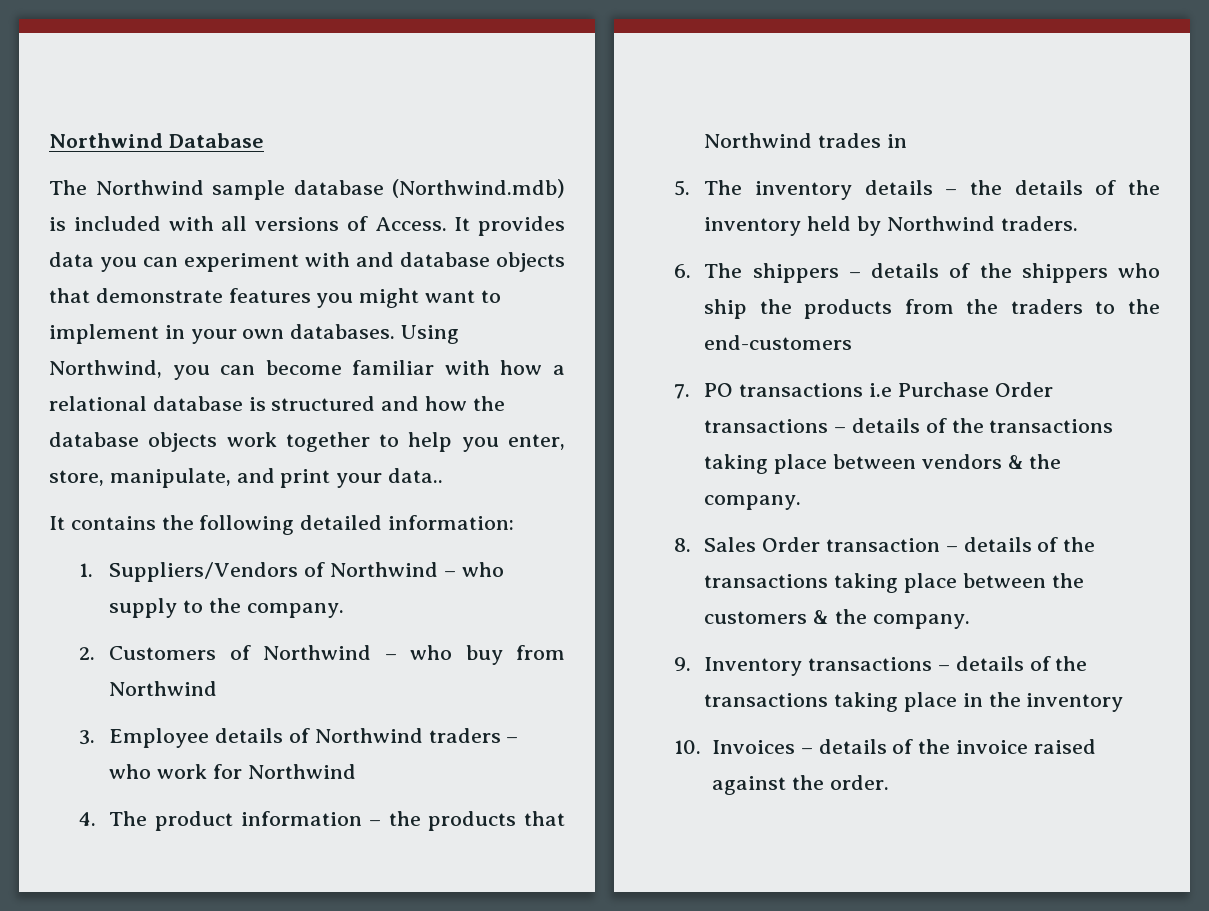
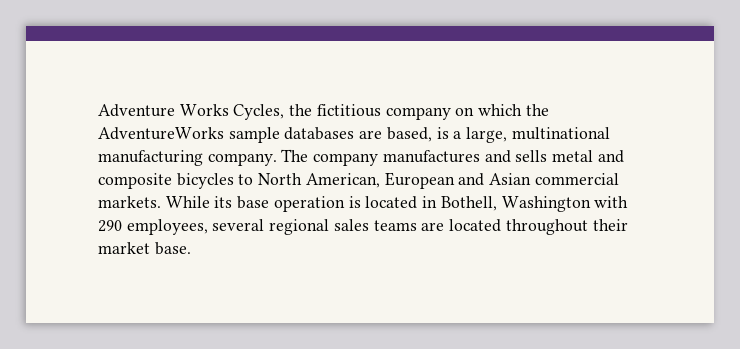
- Northwind Database
- The Northwind sample database (Northwind.mdb) is included with all versions of Access. It provides data you can experiment with and database objects that demonstrate features you might want to implement in your own databases. Using Northwind, you can become familiar with how a relational database is structured and how the database objects work together to help you enter, store, manipulate, and print your data..
- It contains the following detailed information:
- 1. Suppliers/Vendors of Northwind – who supply to the company.
- 2. Customers of Northwind – who buy from Northwind
- 3. Employee details of Northwind traders – who work for Northwind
- 4. The product information – the products that Northwind trades in
- 5. The inventory details – the details of the inventory held by Northwind traders.
- 6. The shippers – details of the shippers who ship the products from the traders to the end-customers
- 7. PO transactions i.e Purchase Order transactions – details of the transactions taking place between vendors & the company.
- 8. Sales Order transaction – details of the transactions taking place between the customers & the company.
- 9. Inventory transactions – details of the transactions taking place in the inventory
- 10. Invoices – details of the invoice raised against the order.
+ Adventure Works Cycles, the fictitious company on which the AdventureWorks sample databases are based, is a large, multinational manufacturing company. The company manufactures and sells metal and composite bicycles to North American, European and Asian commercial markets. While its base operation is located in Bothell, Washington with 290 employees, several regional sales teams are located throughout their market base.

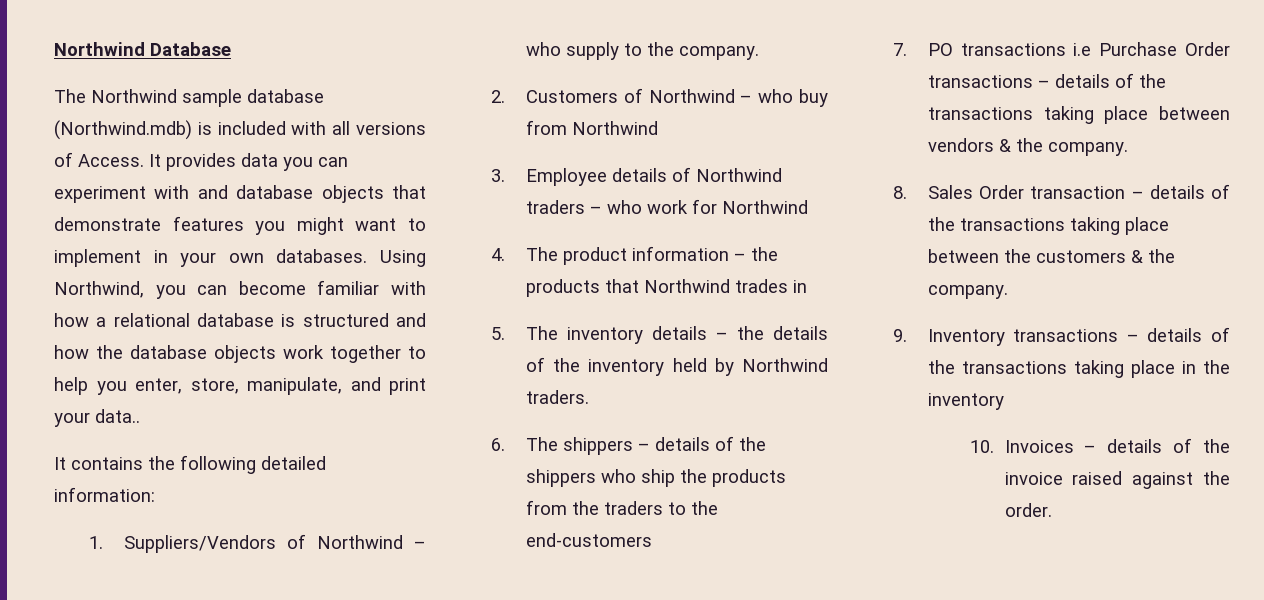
- Adventure Works Cycles, the fictitious company on which the AdventureWorks sample databases are based, is a large, multinational manufacturing company. The company manufactures and sells metal and composite bicycles to North American, European and Asian commercial markets. While its base operation is located in Bothell, Washington with 290 employees, several regional sales teams are located throughout their market base.
+ Northwind Database
+ The Northwind sample database (Northwind.mdb) is included with all versions of Access. It provides data you can experiment with and database objects that demonstrate features you might want to implement in your own databases. Using Northwind, you can become familiar with how a relational database is structured and how the database objects work together to help you enter, store, manipulate, and print your data..
+ It contains the following detailed information:
+ 1. Suppliers/Vendors of Northwind – who supply to the company.
+ 2. Customers of Northwind – who buy from Northwind
+ 3. Employee details of Northwind traders – who work for Northwind
+ 4. The product information – the products that Northwind trades in
+ 5. The inventory details – the details of the inventory held by Northwind traders.
+ 6. The shippers – details of the shippers who ship the products from the traders to the end-customers
+ 7. PO transactions i.e Purchase Order transactions – details of the transactions taking place between vendors & the company.
+ 8. Sales Order transaction – details of the transactions taking place between the customers & the company.
+ 9. Inventory transactions – details of the transactions taking place in the inventory
+ 10. Invoices – details of the invoice raised against the order.

